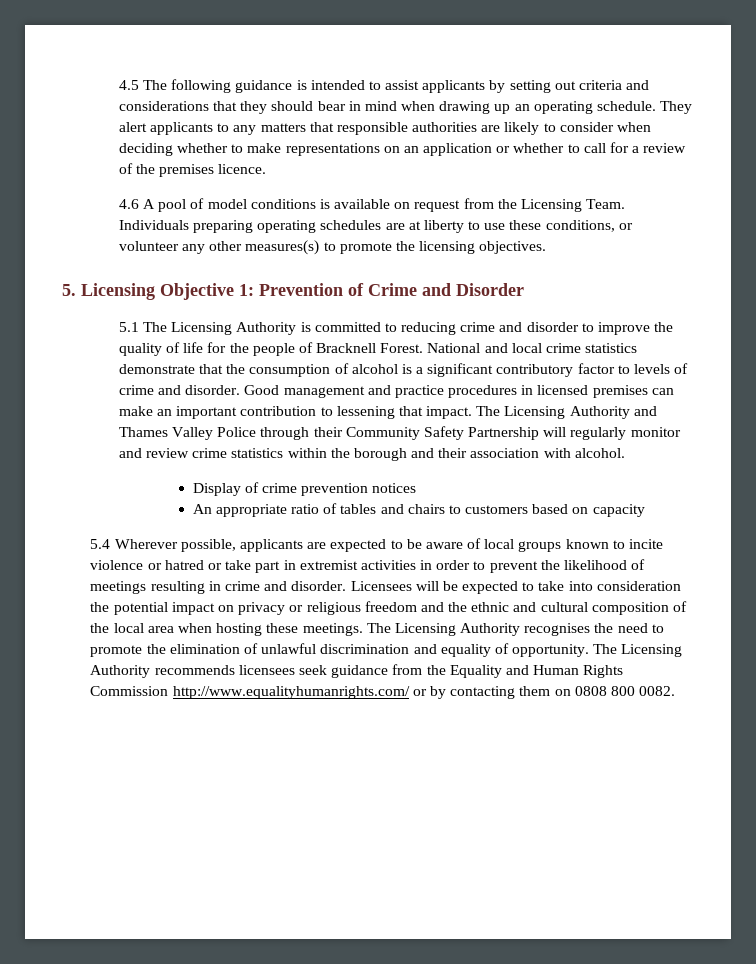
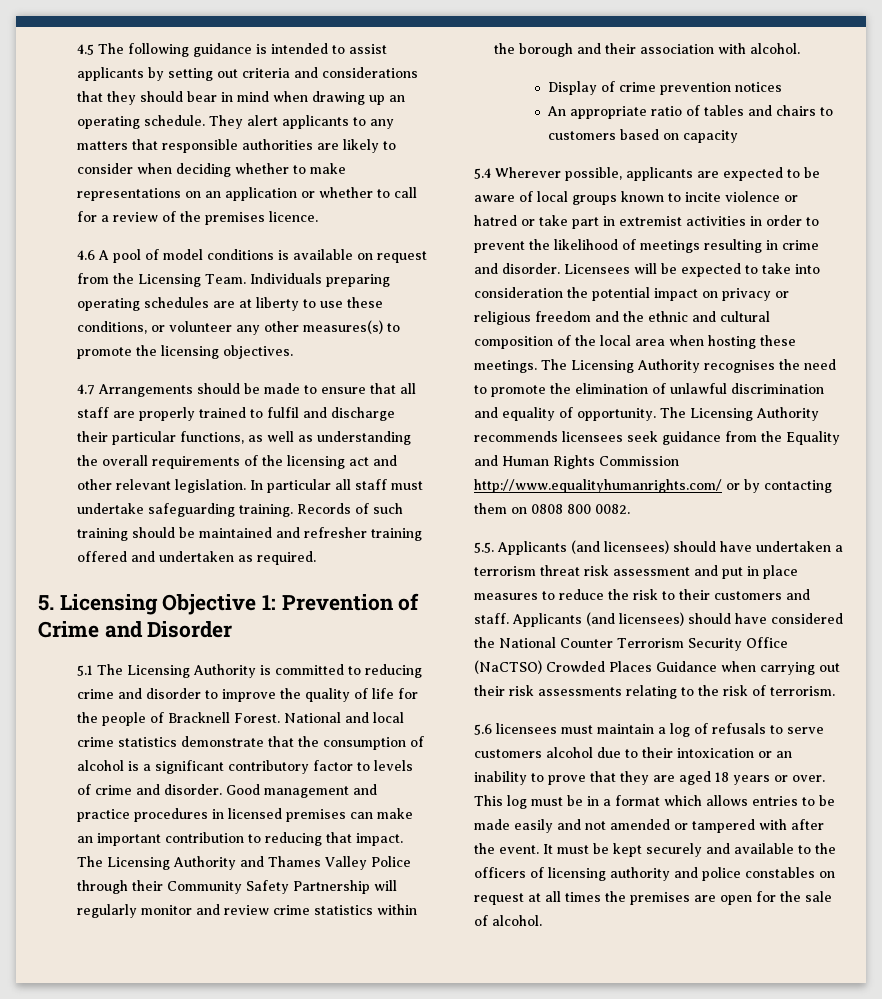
+ 4.7 Arrangements should be made to ensure that all staff are properly trained to fulfil and discharge their particular functions, as well as understanding the overall requirements of the licensing act and other relevant legislation. In particular all staff must undertake safeguarding training. Records of such training should be maintained and refresher training offered and undertaken as required.
- Good management and practice procedures in licensed premises can make an important contribution to lessening that impact.
+ Good management and practice procedures in licensed premises can make an important contribution to reducing that impact.
+ 5.5. Applicants (and licensees) should have undertaken a terrorism threat risk assessment and put in place measures to reduce the risk to their customers and staff. Applicants (and licensees) should have considered the National Counter Terrorism Security Office (NaCTSO) Crowded Places Guidance when carrying out their risk assessments relating to the risk of terrorism.
+ 5.6 licensees must maintain a log of refusals to serve customers alcohol due to their intoxication or an inability to prove that they are aged 18 years or over. This log must be in a format which allows entries to be made easily and not amended or tampered with after the event. It must be kept securely and available to the officers of licensing authority and police constables on request at all times the premises are open for the sale of alcohol.

